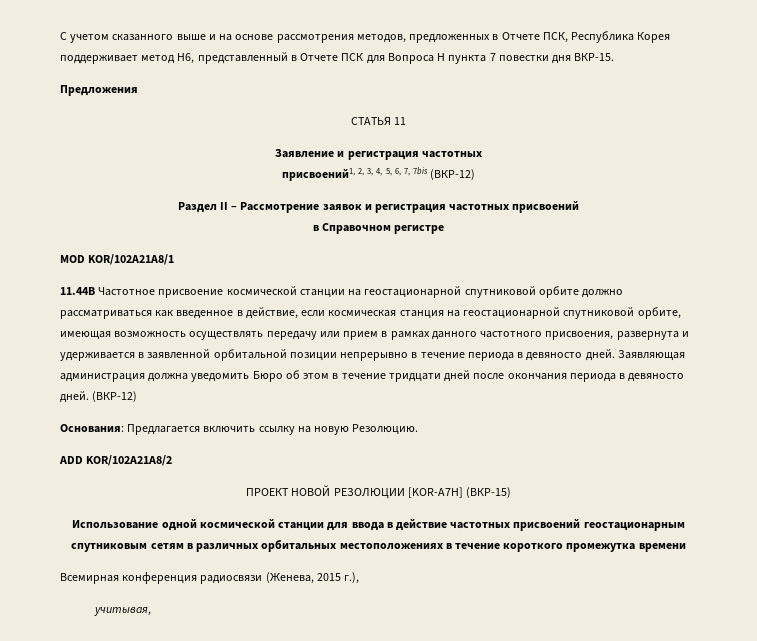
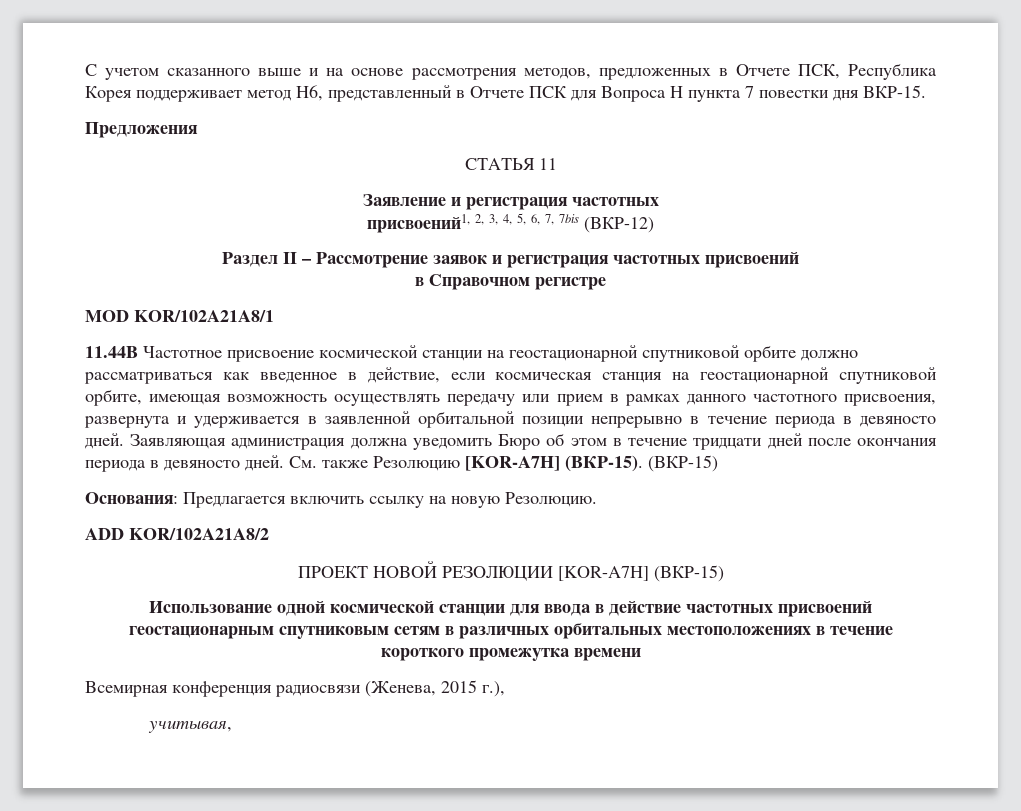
- Заявляющая администрация должна уведомить Бюро об этом в течение тридцати дней после окончания периода в девяносто дней. (ВКР-12)
+ Заявляющая администрация должна уведомить Бюро об этом в течение тридцати дней после окончания периода в девяносто дней. См. также Резолюцию [KOR-A7H] (ВКР-15). (ВКР-15)

